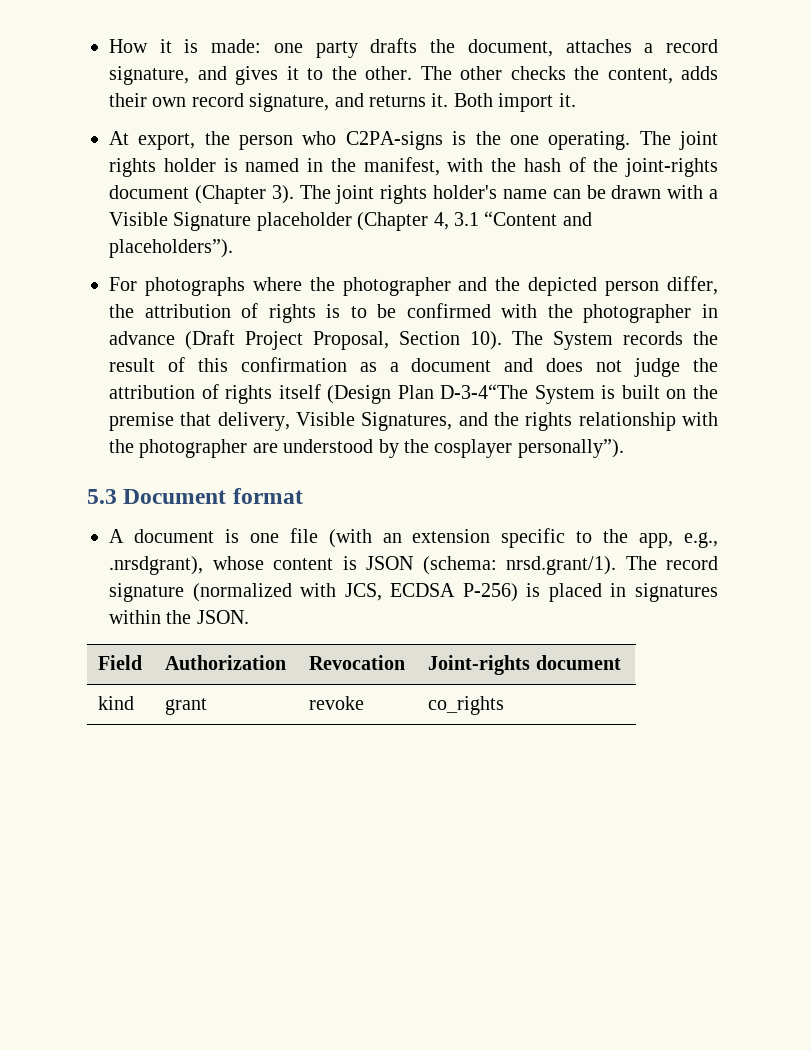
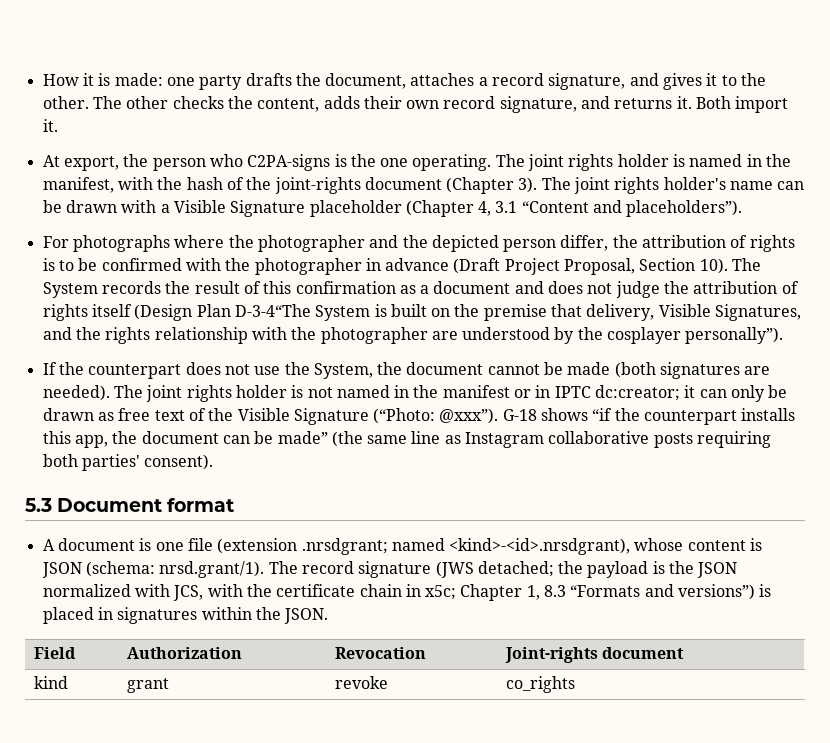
+ If the counterpart does not use the System, the document cannot be made (both signatures are needed). The joint rights holder is not named in the manifest or in IPTC dc:creator; it can only be drawn as free text of the Visible Signature (“Photo: @xxx”). G-18 shows “if the counterpart installs this app, the document can be made” (the same line as Instagram collaborative posts requiring both parties' consent).
- A document is one file (with an extension specific to the app, e.g., .nrsdgrant), whose content is JSON (schema: nrsd.grant/1). The record signature (normalized with JCS, ECDSA P-256) is placed in signatures within the JSON.
+ A document is one file (extension .nrsdgrant; named <kind>-<id>.nrsdgrant), whose content is JSON (schema: nrsd.grant/1). The record signature (JWS detached; the payload is the JSON normalized with JCS, with the certificate chain in x5c; Chapter 1, 8.3 “Formats and versions”) is placed in signatures within the JSON.

